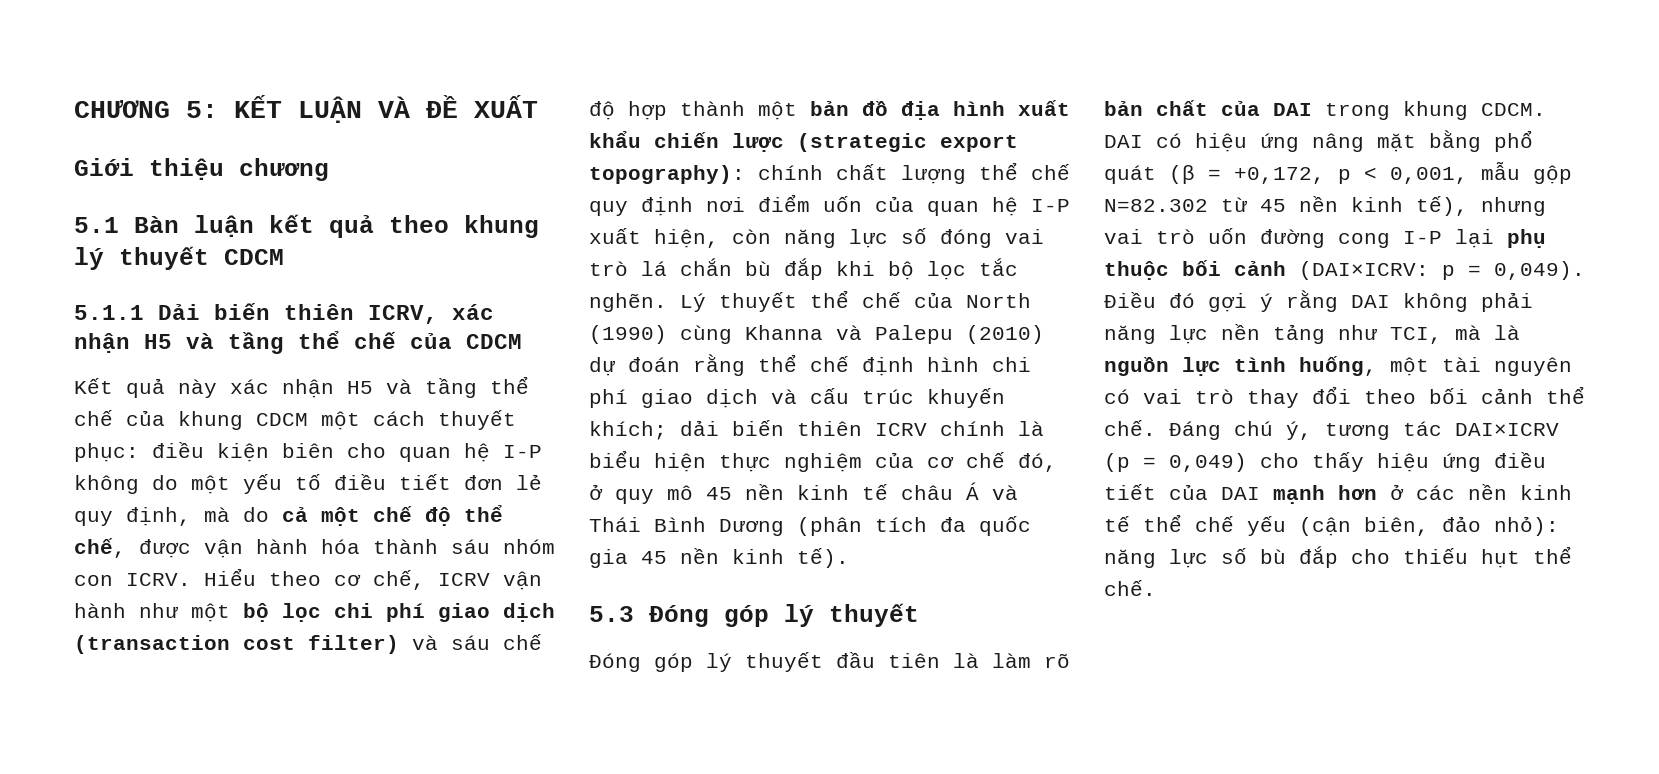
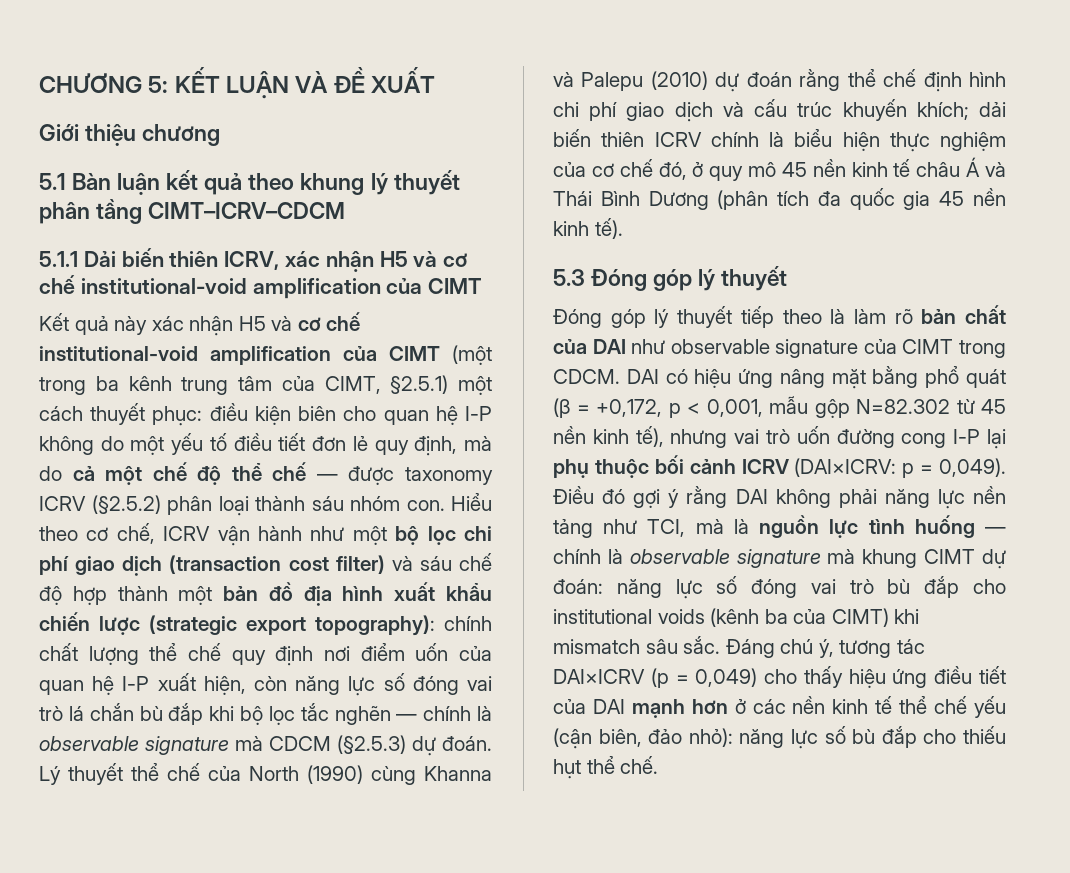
- 5.1 Bàn luận kết quả theo khung lý thuyết CDCM
+ 5.1 Bàn luận kết quả theo khung lý thuyết phân tầng CIMT–ICRV–CDCM
- 5.1.1 Dải biến thiên ICRV, xác nhận H5 và tầng thể chế của CDCM
+ 5.1.1 Dải biến thiên ICRV, xác nhận H5 và cơ chế institutional-void amplification của CIMT
- Kết quả này xác nhận H5 và tầng thể chế của khung CDCM một cách thuyết phục: điều kiện biên cho quan hệ I-P không do một yếu tố điều tiết đơn lẻ quy định, mà do cả một chế độ thể chế, được vận hành hóa thành sáu nhóm con ICRV.
+ Kết quả này xác nhận H5 và cơ chế institutional-void amplification của CIMT (một trong ba kênh trung tâm của CIMT, §2.5.1) một cách thuyết phục: điều kiện biên cho quan hệ I-P không do một yếu tố điều tiết đơn lẻ quy định, mà do cả một chế độ thể chế — được taxonomy ICRV (§2.5.2) phân loại thành sáu nhóm con.
- chính chất lượng thể chế quy định nơi điểm uốn của quan hệ I-P xuất hiện, còn năng lực số đóng vai trò lá chắn bù đắp khi bộ lọc tắc nghẽn.
+ chính chất lượng thể chế quy định nơi điểm uốn của quan hệ I-P xuất hiện, còn năng lực số đóng vai trò lá chắn bù đắp khi bộ lọc tắc nghẽn — chính là observable signature mà CDCM (§2.5.3) dự đoán.
- Đóng góp lý thuyết đầu tiên là làm rõ bản chất của DAI trong khung CDCM.
+ Đóng góp lý thuyết tiếp theo là làm rõ bản chất của DAI như observable signature của CIMT trong CDCM.
- DAI có hiệu ứng nâng mặt bằng phổ quát (β = +0,172, p < 0,001, mẫu gộp N=82.302 từ 45 nền kinh tế), nhưng vai trò uốn đường cong I-P lại phụ thuộc bối cảnh (DAI×ICRV: p = 0,049).
+ DAI có hiệu ứng nâng mặt bằng phổ quát (β = +0,172, p < 0,001, mẫu gộp N=82.302 từ 45 nền kinh tế), nhưng vai trò uốn đường cong I-P lại phụ thuộc bối cảnh ICRV (DAI×ICRV: p = 0,049).
- Điều đó gợi ý rằng DAI không phải năng lực nền tảng như TCI, mà là nguồn lực tình huống, một tài nguyên có vai trò thay đổi theo bối cảnh thể chế.
+ Điều đó gợi ý rằng DAI không phải năng lực nền tảng như TCI, mà là nguồn lực tình huống — chính là observable signature mà khung CIMT dự đoán: năng lực số đóng vai trò bù đắp cho institutional voids (kênh ba của CIMT) khi mismatch sâu sắc.

